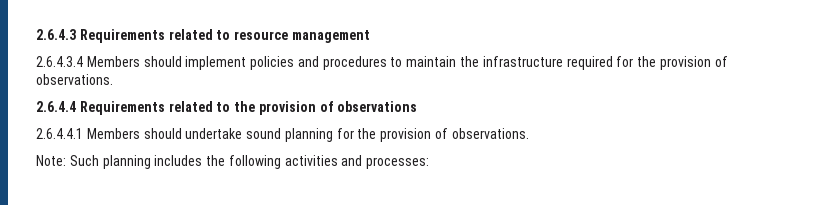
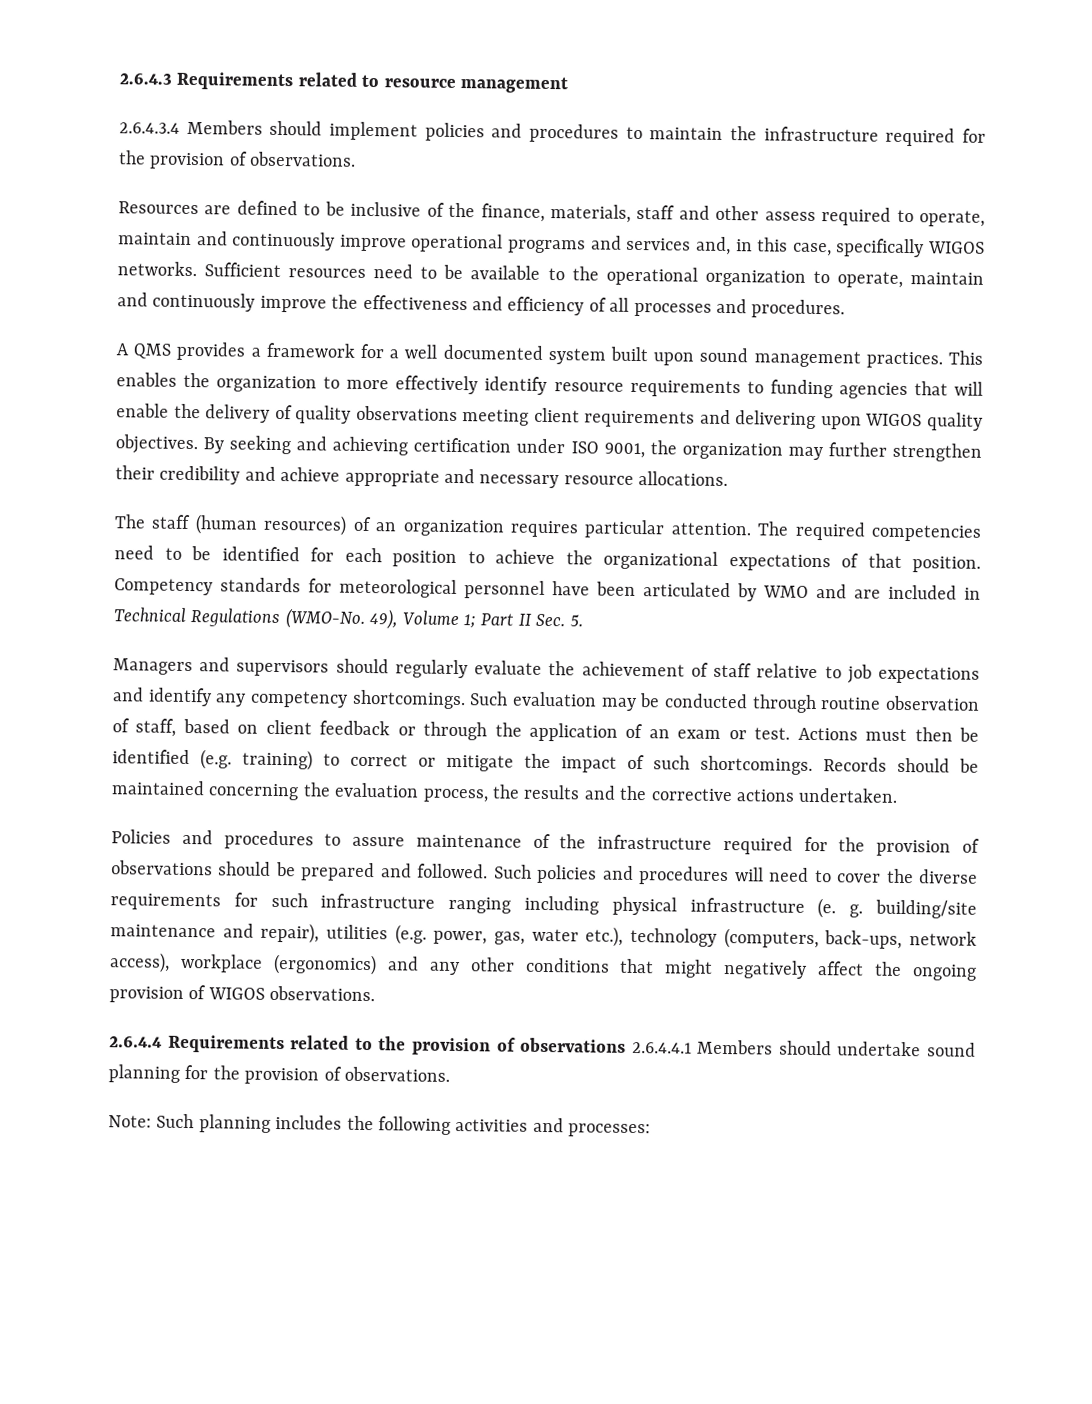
+ Resources are defined to be inclusive of the finance, materials, staff and other assess required to operate, maintain and continuously improve operational programs and services and, in this case, specifically WIGOS networks. Sufficient resources need to be available to the operational organization to operate, maintain and continuously improve the effectiveness and efficiency of all processes and procedures.
+ A QMS provides a framework for a well documented system built upon sound management practices. This enables the organization to more effectively identify resource requirements to funding agencies that will enable the delivery of quality observations meeting client requirements and delivering upon WIGOS quality objectives. By seeking and achieving certification under ISO 9001, the organization may further strengthen their credibility and achieve appropriate and necessary resource allocations.
+ The staff (human resources) of an organization requires particular attention. The required competencies need to be identified for each position to achieve the organizational expectations of that position. Competency standards for meteorological personnel have been articulated by WMO and are included in Technical Regulations (WMO-No. 49), Volume 1; Part II Sec. 5.
+ Managers and supervisors should regularly evaluate the achievement of staff relative to job expectations and identify any competency shortcomings. Such evaluation may be conducted through routine observation of staff, based on client feedback or through the application of an exam or test. Actions must then be identified (e.g. training) to correct or mitigate the impact of such shortcomings. Records should be maintained concerning the evaluation process, the results and the corrective actions undertaken.
+ Policies and procedures to assure maintenance of the infrastructure required for the provision of observations should be prepared and followed. Such policies and procedures will need to cover the diverse requirements for such infrastructure ranging including physical infrastructure (e. g. building/site maintenance and repair), utilities (e.g. power, gas, water etc.), technology (computers, back-ups, network access), workplace (ergonomics) and any other conditions that might negatively affect the ongoing provision of WIGOS observations.
- 2.6.4.4 Requirements related to the provision of observations
- 2.6.4.4.1 Members should undertake sound planning for the provision of observations.
+ 2.6.4.4 Requirements related to the provision of observations 2.6.4.4.1 Members should undertake sound planning for the provision of observations.

